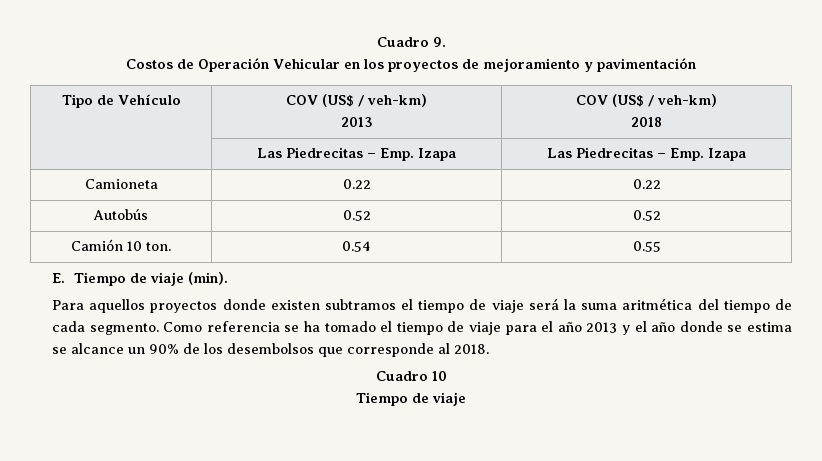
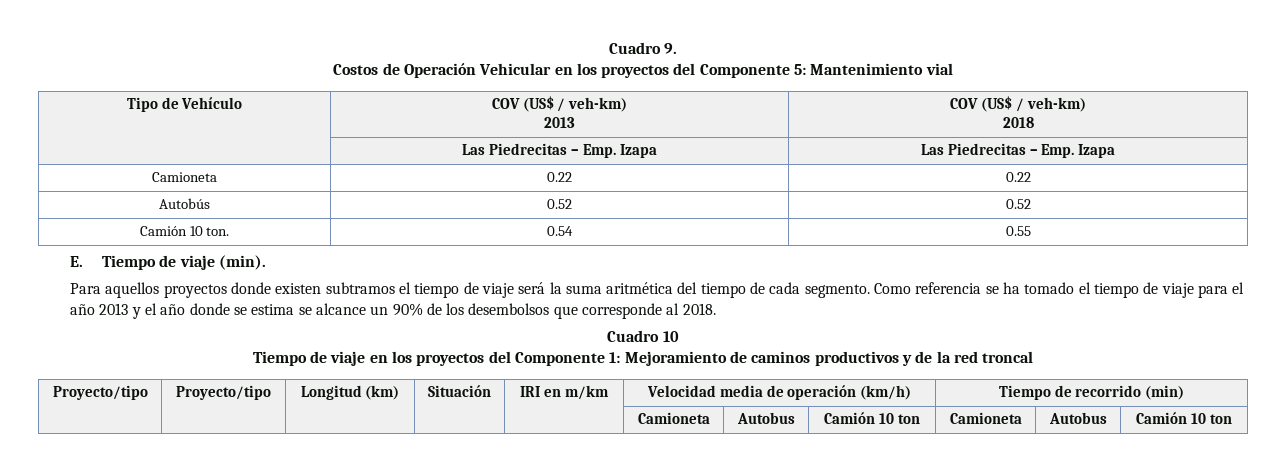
- Costos de Operación Vehicular en los proyectos de mejoramiento y pavimentación
+ Costos de Operación Vehicular en los proyectos del Componente 5: Mantenimiento vial
  Cuadro 10
- Tiempo de viaje
+ Tiempo de viaje en los proyectos del Componente 1: Mejoramiento de caminos productivos y de la red troncal
+ Proyecto/tipo | Proyecto/tipo | Longitud (km) | Situación | IRI en m/km | Velocidad media de operación (km/h) | Tiempo de recorrido (min)
+ | | | | | Camioneta | Autobus | Camión 10 ton | Camioneta | Autobus | Camión 10 ton

